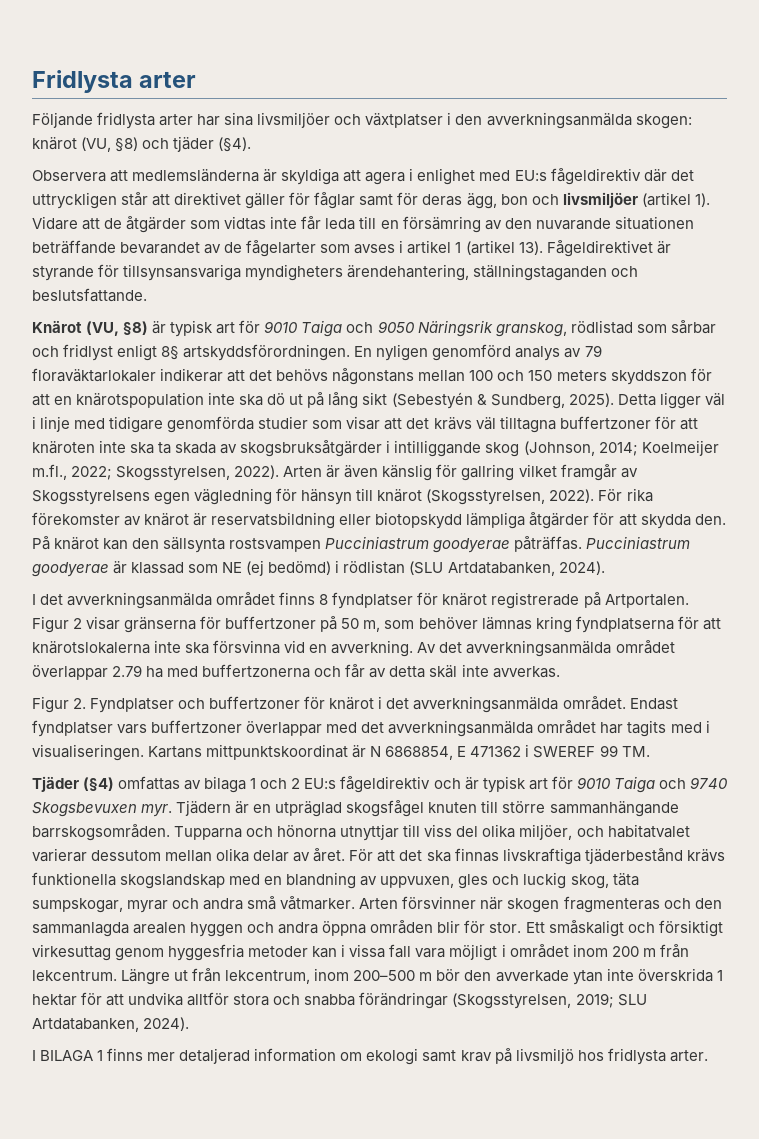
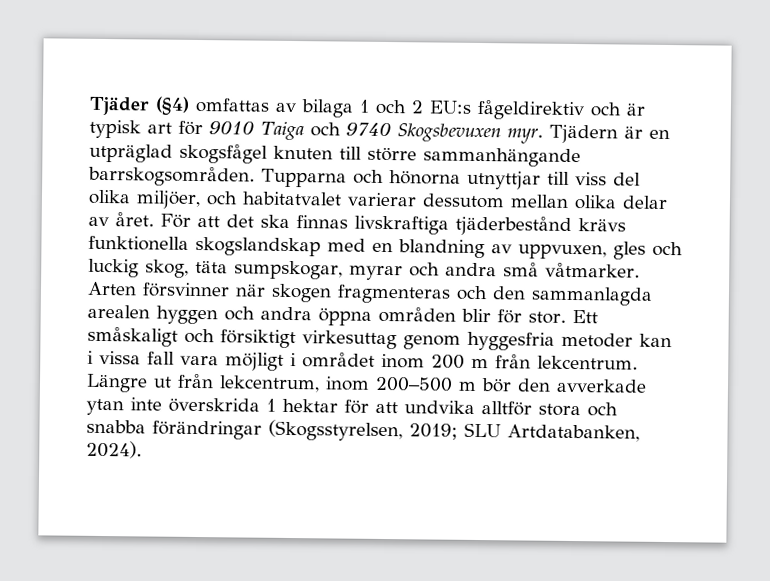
- Fridlysta arter
- Följande fridlysta arter har sina livsmiljöer och växtplatser i den avverkningsanmälda skogen: knärot (VU, §8) och tjäder (§4).
- Observera att medlemsländerna är skyldiga att agera i enlighet med EU:s fågeldirektiv där det uttryckligen står att direktivet gäller för fåglar samt för deras ägg, bon och livsmiljöer (artikel 1). Vidare att de åtgärder som vidtas inte får leda till en försämring av den nuvarande situationen beträffande bevarandet av de fågelarter som avses i artikel 1 (artikel 13). Fågeldirektivet är styrande för tillsynsansvariga myndigheters ärendehantering, ställningstaganden och beslutsfattande.
- Knärot (VU, §8) är typisk art för 9010 Taiga och 9050 Näringsrik granskog, rödlistad som sårbar och fridlyst enligt 8§ artskyddsförordningen. En nyligen genomförd analys av 79 floraväktarlokaler indikerar att det behövs någonstans mellan 100 och 150 meters skyddszon för att en knärotspopulation inte ska dö ut på lång sikt (Sebestyén & Sundberg, 2025). Detta ligger väl i linje med tidigare genomförda studier som visar att det krävs väl tilltagna buffertzoner för att knäroten inte ska ta skada av skogsbruksåtgärder i intilliggande skog (Johnson, 2014; Koelmeijer m.fl., 2022; Skogsstyrelsen, 2022). Arten är även känslig för gallring vilket framgår av Skogsstyrelsens egen vägledning för hänsyn till knärot (Skogsstyrelsen, 2022). För rika förekomster av knärot är reservatsbildning eller biotopskydd lämpliga åtgärder för att skydda den. På knärot kan den sällsynta rostsvampen Pucciniastrum goodyerae påträffas. Pucciniastrum goodyerae är klassad som NE (ej bedömd) i rödlistan (SLU Artdatabanken, 2024).
- I det avverkningsanmälda området finns 8 fyndplatser för knärot registrerade på Artportalen. Figur 2 visar gränserna för buffertzoner på 50 m, som behöver lämnas kring fyndplatserna för att knärotslokalerna inte ska försvinna vid en avverkning. Av det avverkningsanmälda området överlappar 2.79 ha med buffertzonerna och får av detta skäl inte avverkas.
- Figur 2. Fyndplatser och buffertzoner för knärot i det avverkningsanmälda området. Endast fyndplatser vars buffertzoner överlappar med det avverkningsanmälda området har tagits med i visualiseringen. Kartans mittpunktskoordinat är N 6868854, E 471362 i SWEREF 99 TM.
- I BILAGA 1 finns mer detaljerad information om ekologi samt krav på livsmiljö hos fridlysta arter.

